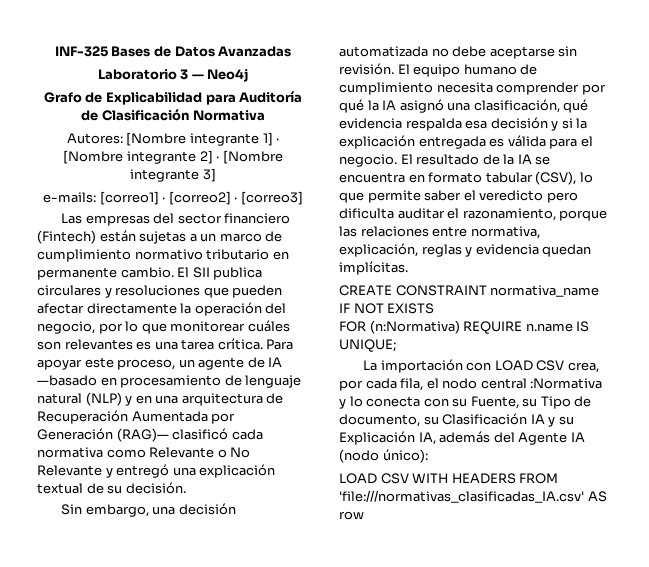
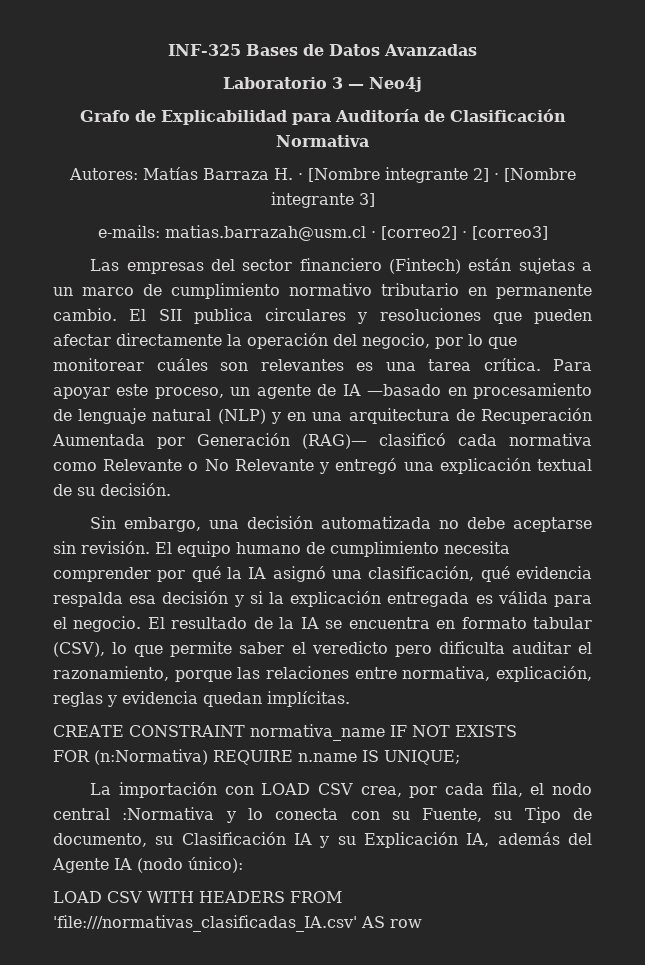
- Autores: [Nombre integrante 1] · [Nombre integrante 2] · [Nombre integrante 3]
+ Autores: Matías Barraza H. · [Nombre integrante 2] · [Nombre integrante 3]
- e-mails: [correo1] · [correo2] · [correo3]
+ e-mails: matias.barrazah@usm.cl · [correo2] · [correo3]

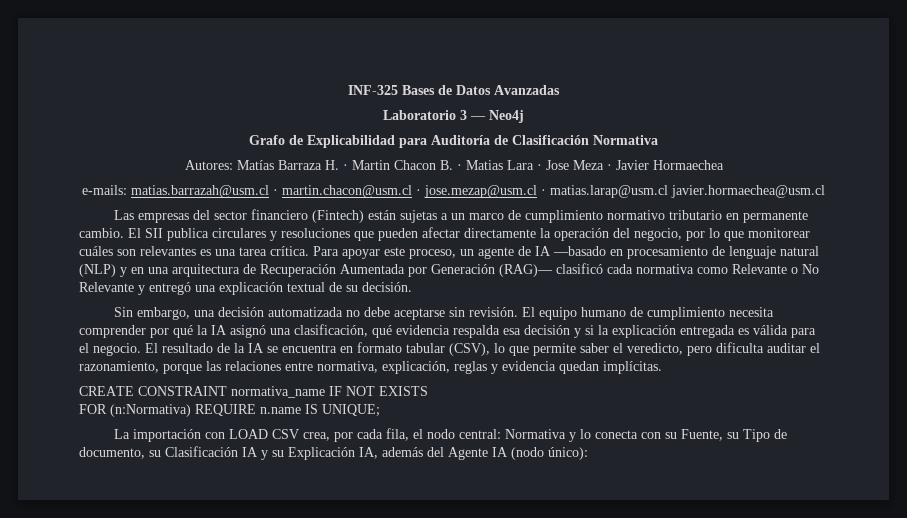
- Autores: Matías Barraza H. · [Nombre integrante 2] · [Nombre integrante 3]
- e-mails: matias.barrazah@usm.cl · [correo2] · [correo3]
+ Autores: Matías Barraza H. · Martin Chacon B. · Matias Lara · Jose Meza · Javier Hormaechea
+ e-mails: matias.barrazah@usm.cl · martin.chacon@usm.cl · jose.mezap@usm.cl · matias.larap@usm.cl javier.hormaechea@usm.cl
- El resultado de la IA se encuentra en formato tabular (CSV), lo que permite saber el veredicto pero dificulta auditar el razonamiento, porque las relaciones entre normativa, explicación, reglas y evidencia quedan implícitas.
+ El resultado de la IA se encuentra en formato tabular (CSV), lo que permite saber el veredicto, pero dificulta auditar el razonamiento, porque las relaciones entre normativa, explicación, reglas y evidencia quedan implícitas.
- La importación con LOAD CSV crea, por cada fila, el nodo central :Normativa y lo conecta con su Fuente, su Tipo de documento, su Clasificación IA y su Explicación IA, además del Agente IA (nodo único):
+ La importación con LOAD CSV crea, por cada fila, el nodo central: Normativa y lo conecta con su Fuente, su Tipo de documento, su Clasificación IA y su Explicación IA, además del Agente IA (nodo único):
- LOAD CSV WITH HEADERS FROM 'file:///normativas_clasificadas_IA.csv' AS row

